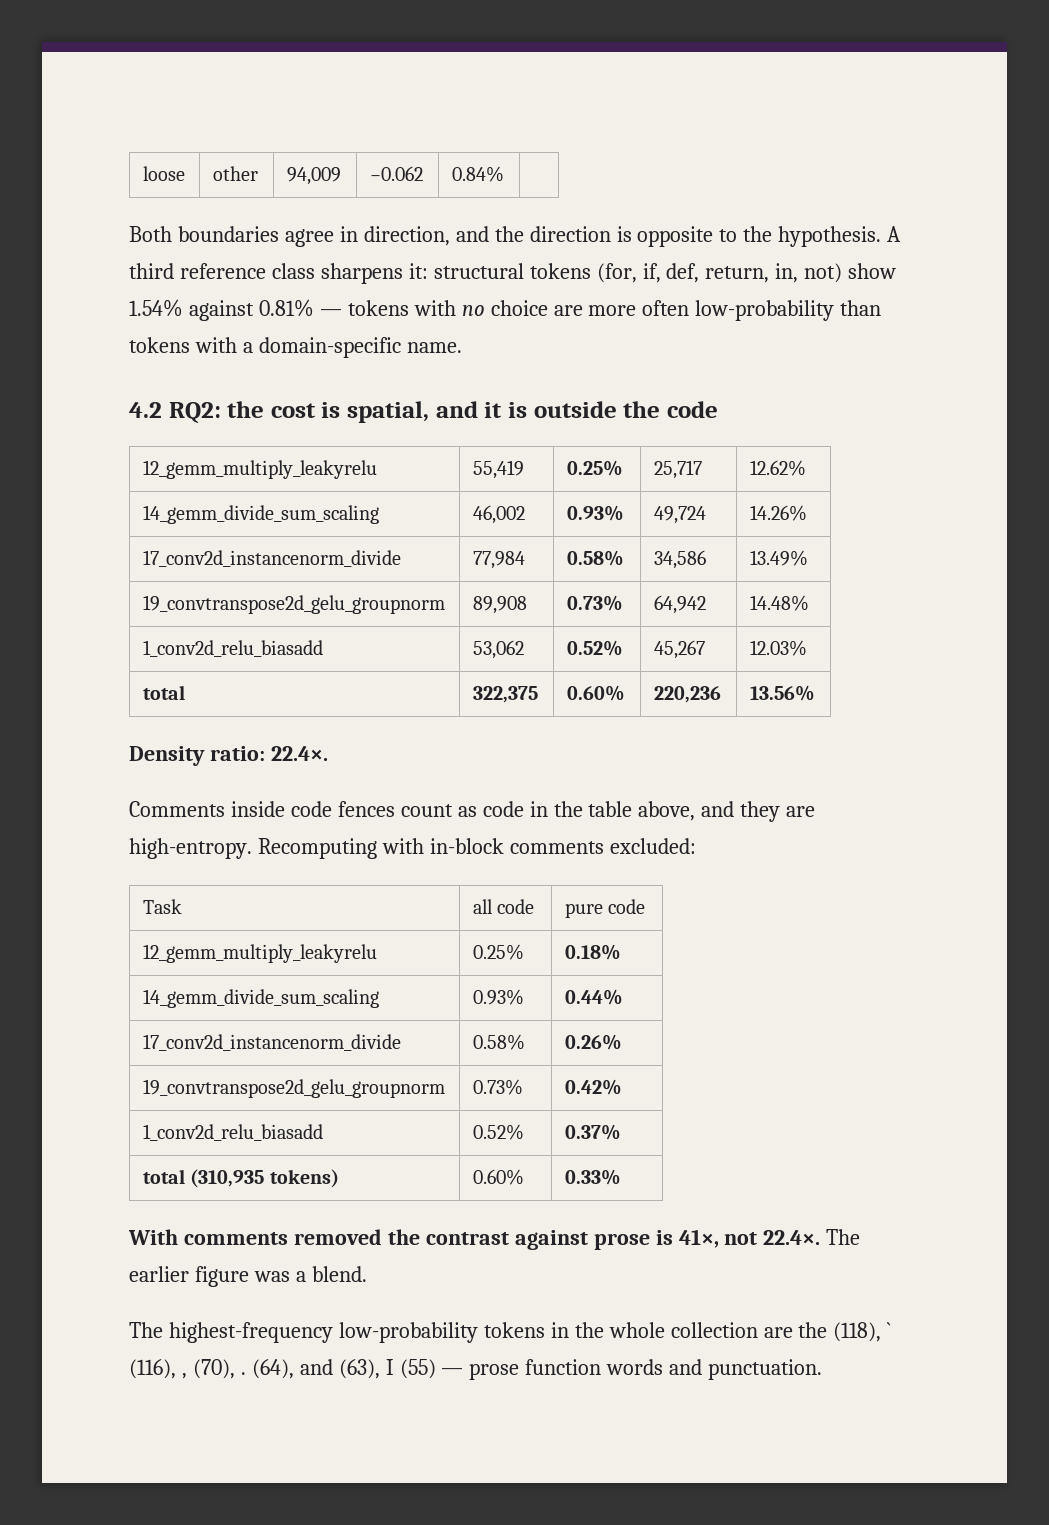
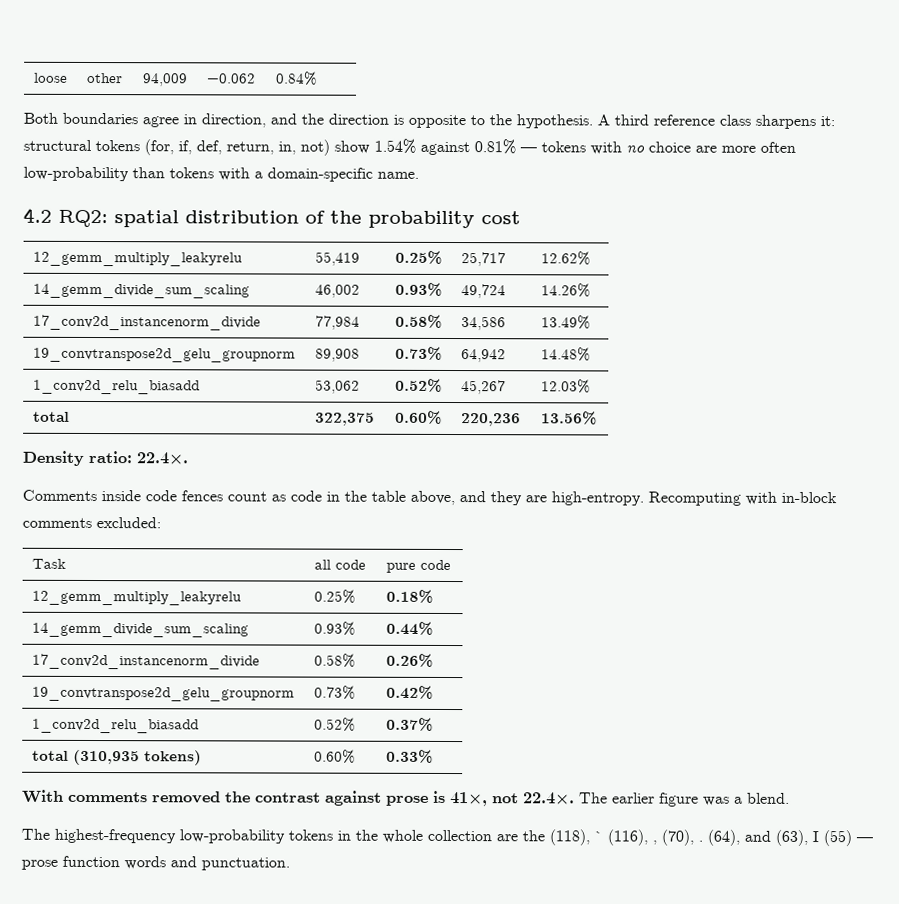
- 4.2 RQ2: the cost is spatial, and it is outside the code
+ 4.2 RQ2: spatial distribution of the probability cost

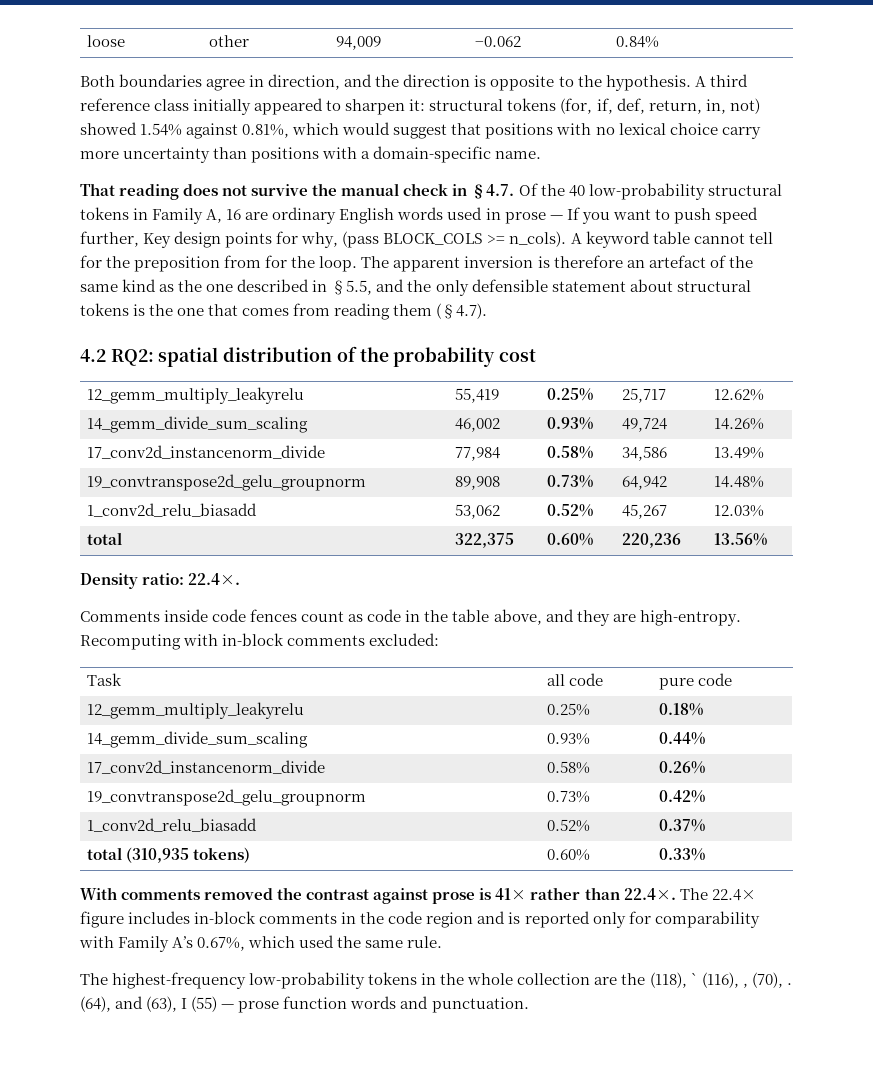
- A third reference class sharpens it: structural tokens (for, if, def, return, in, not) show 1.54% against 0.81% — tokens with no choice are more often low-probability than tokens with a domain-specific name.
+ A third reference class initially appeared to sharpen it: structural tokens (for, if, def, return, in, not) showed 1.54% against 0.81%, which would suggest that positions with no lexical choice carry more uncertainty than positions with a domain-specific name.
+ That reading does not survive the manual check in §4.7. Of the 40 low-probability structural tokens in Family A, 16 are ordinary English words used in prose — If you want to push speed further, Key design points for why, (pass BLOCK_COLS >= n_cols). A keyword table cannot tell for the preposition from for the loop. The apparent inversion is therefore an artefact of the same kind as the one described in §5.5, and the only defensible statement about structural tokens is the one that comes from reading them (§4.7).
- With comments removed the contrast against prose is 41×, not 22.4×. The earlier figure was a blend.
+ With comments removed the contrast against prose is 41× rather than 22.4×. The 22.4× figure includes in-block comments in the code region and is reported only for comparability with Family A’s 0.67%, which used the same rule.

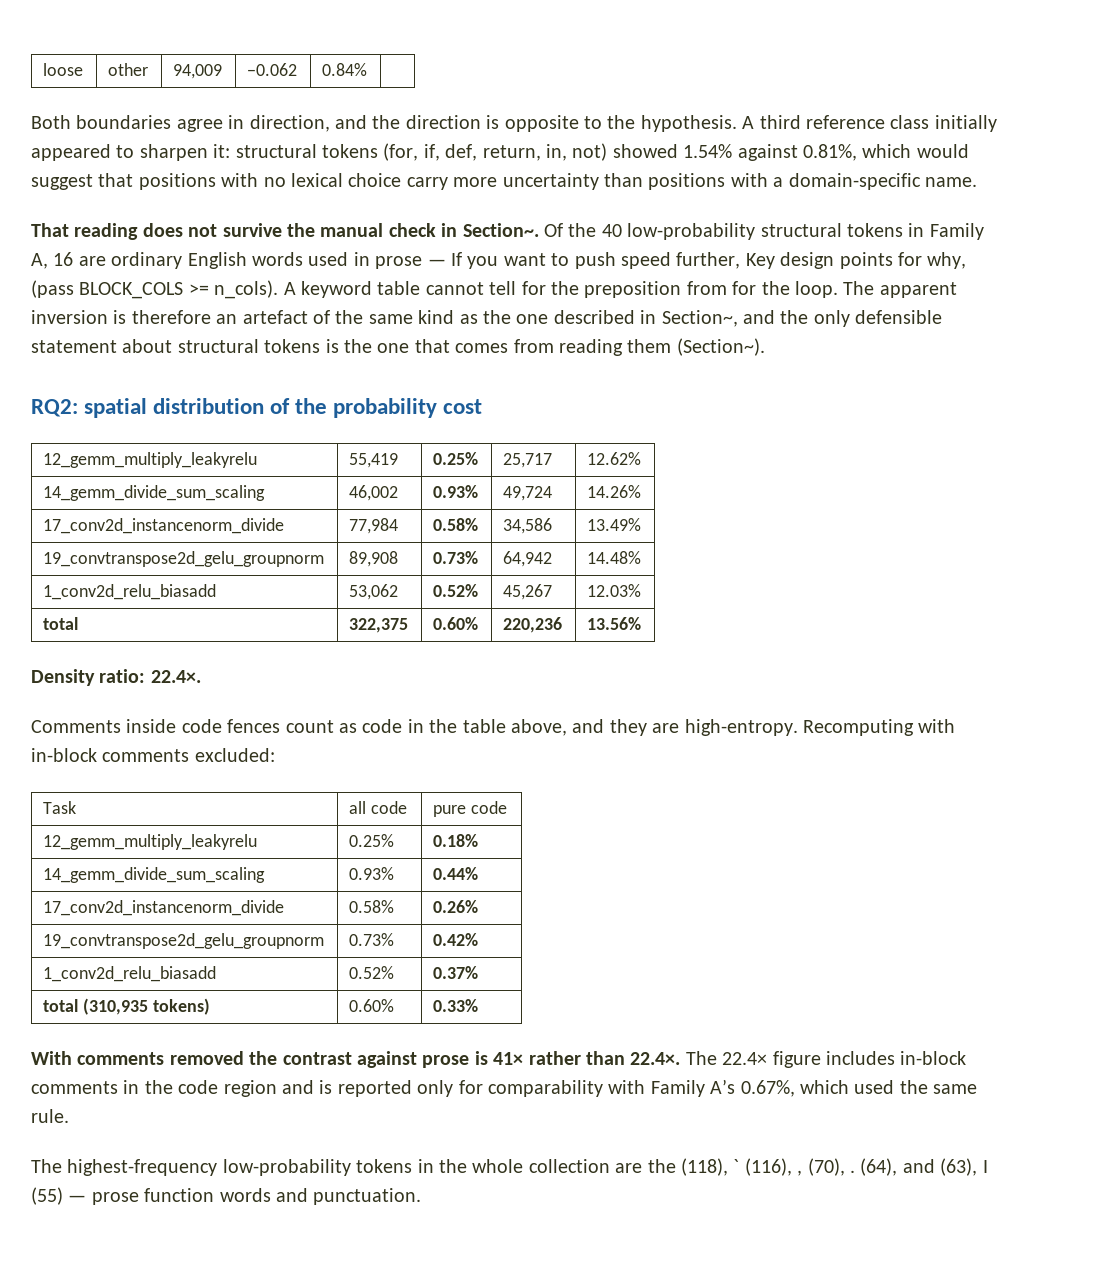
- That reading does not survive the manual check in §4.7. Of the 40 low-probability structural tokens in Family A, 16 are ordinary English words used in prose — If you want to push speed further, Key design points for why, (pass BLOCK_COLS >= n_cols).
+ That reading does not survive the manual check in Section~. Of the 40 low-probability structural tokens in Family A, 16 are ordinary English words used in prose — If you want to push speed further, Key design points for why, (pass BLOCK_COLS >= n_cols).
- The apparent inversion is therefore an artefact of the same kind as the one described in §5.5, and the only defensible statement about structural tokens is the one that comes from reading them (§4.7).
- 4.2 RQ2: spatial distribution of the probability cost
+ The apparent inversion is therefore an artefact of the same kind as the one described in Section~, and the only defensible statement about structural tokens is the one that comes from reading them (Section~).
+ RQ2: spatial distribution of the probability cost

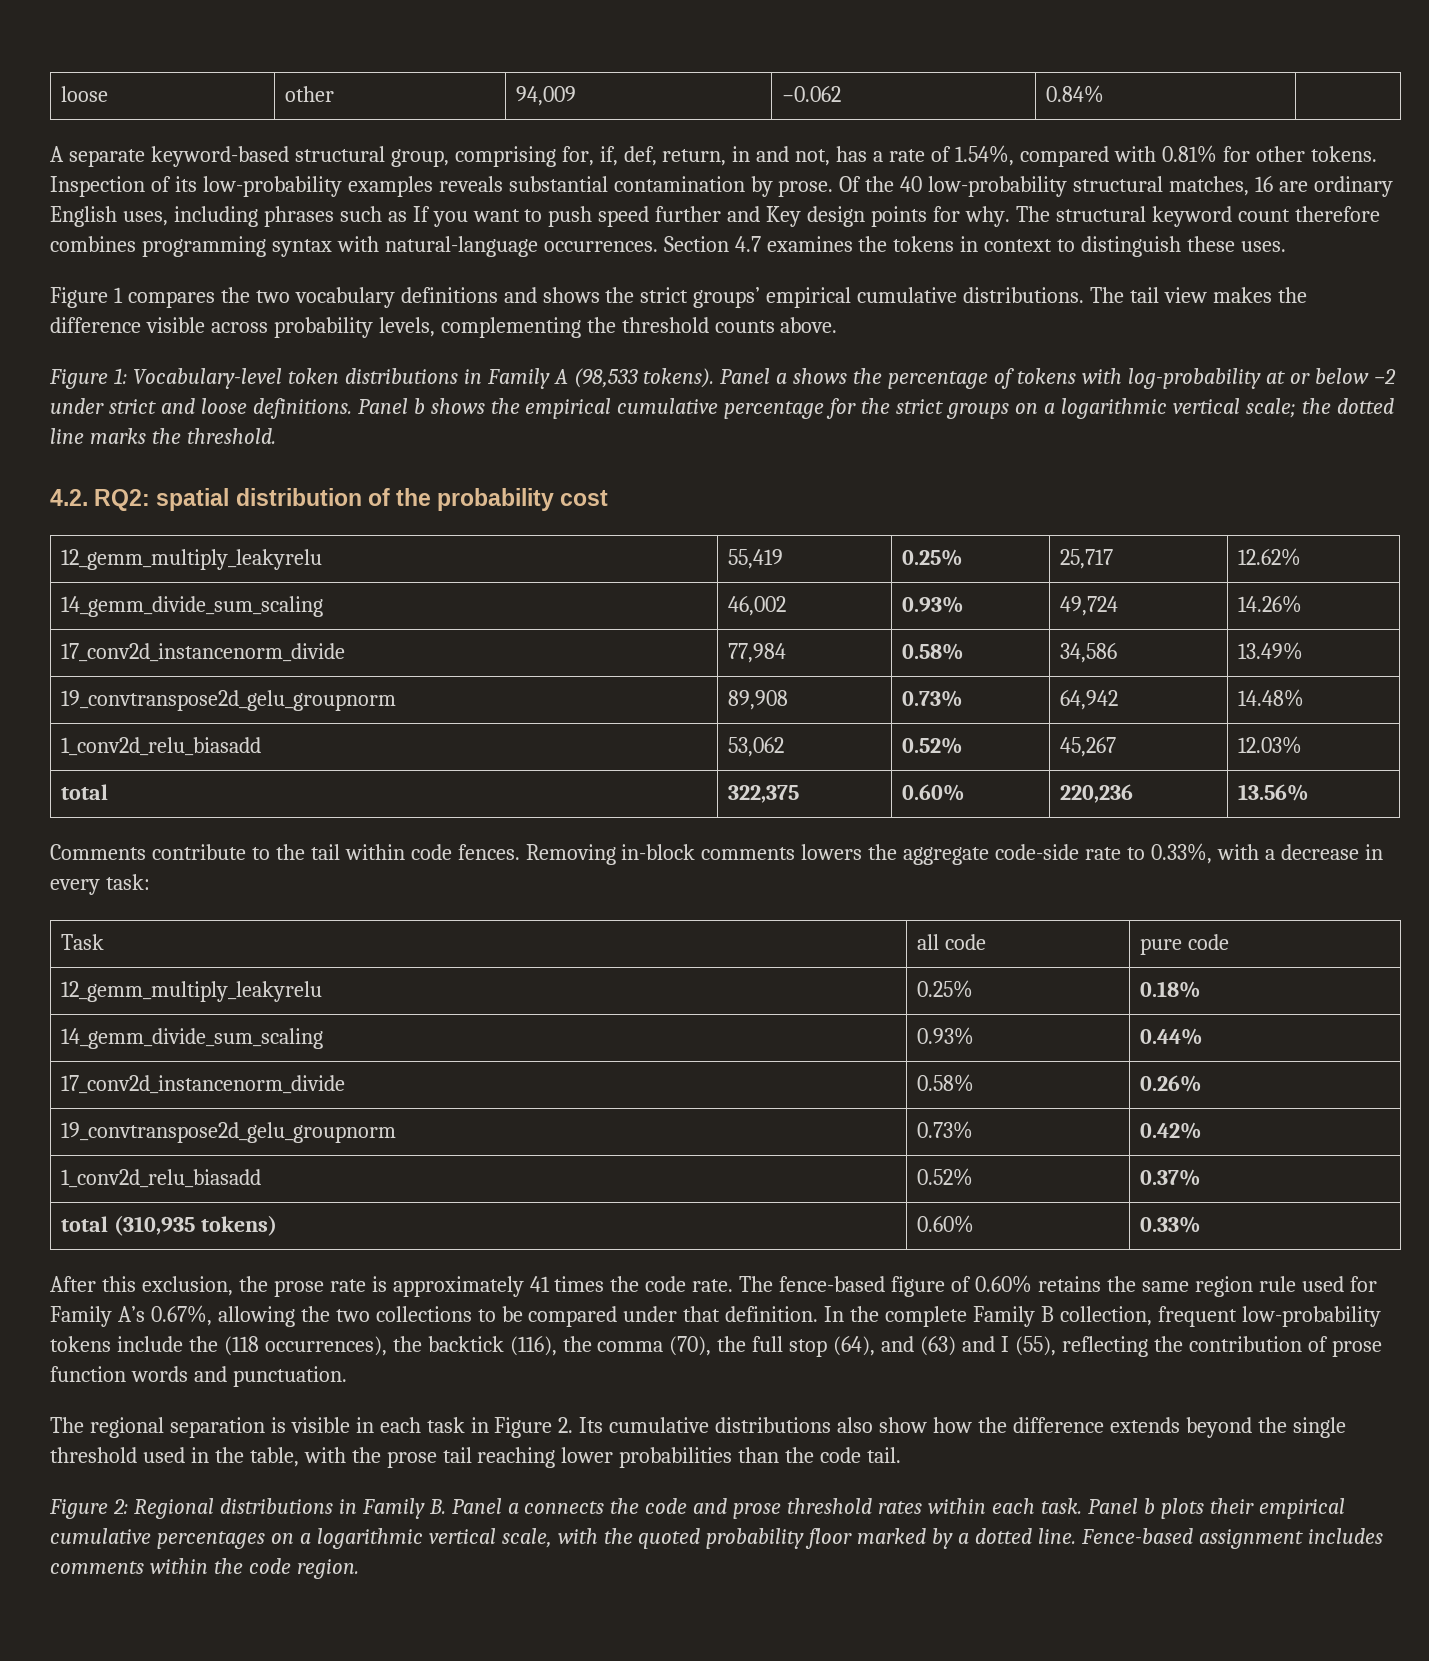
- Both boundaries agree in direction, and the direction is opposite to the hypothesis. A third reference class initially appeared to sharpen it: structural tokens (for, if, def, return, in, not) showed 1.54% against 0.81%, which would suggest that positions with no lexical choice carry more uncertainty than positions with a domain-specific name.
- That reading does not survive the manual check in Section~.
+ A separate keyword-based structural group, comprising for, if, def, return, in and not, has a rate of 1.54%, compared with 0.81% for other tokens. Inspection of its low-probability examples reveals substantial contamination by prose.
- Of the 40 low-probability structural tokens in Family A, 16 are ordinary English words used in prose — If you want to push speed further, Key design points for why, (pass BLOCK_COLS >= n_cols). A keyword table cannot tell for the preposition from for the loop. The apparent inversion is therefore an artefact of the same kind as the one described in Section~, and the only defensible statement about structural tokens is the one that comes from reading them (Section~).
- RQ2: spatial distribution of the probability cost
+ Of the 40 low-probability structural matches, 16 are ordinary English uses, including phrases such as If you want to push speed further and Key design points for why. The structural keyword count therefore combines programming syntax with natural-language occurrences. Section 4.7 examines the tokens in context to distinguish these uses.
+ Figure 1 compares the two vocabulary definitions and shows the strict groups’ empirical cumulative distributions. The tail view makes the difference visible across probability levels, complementing the threshold counts above.
+ Figure 1: Vocabulary-level token distributions in Family A (98,533 tokens). Panel a shows the percentage of tokens with log-probability at or below −2 under strict and loose definitions. Panel b shows the empirical cumulative percentage for the strict groups on a logarithmic vertical scale; the dotted line marks the threshold.
+ 4.2. RQ2: spatial distribution of the probability cost
- Density ratio: 22.4×.
- Comments inside code fences count as code in the table above, and they are high-entropy. Recomputing with in-block comments excluded:
+ Comments contribute to the tail within code fences. Removing in-block comments lowers the aggregate code-side rate to 0.33%, with a decrease in every task:
- With comments removed the contrast against prose is 41× rather than 22.4×. The 22.4× figure includes in-block comments in the code region and is reported only for comparability with Family A’s 0.67%, which used the same rule.
- The highest-frequency low-probability tokens in the whole collection are the (118), ` (116), , (70), . (64), and (63), I (55) — prose function words and punctuation.
+ After this exclusion, the prose rate is approximately 41 times the code rate. The fence-based figure of 0.60% retains the same region rule used for Family A’s 0.67%, allowing the two collections to be compared under that definition. In the complete Family B collection, frequent low-probability tokens include the (118 occurrences), the backtick (116), the comma (70), the full stop (64), and (63) and I (55), reflecting the contribution of prose function words and punctuation.
+ The regional separation is visible in each task in Figure 2. Its cumulative distributions also show how the difference extends beyond the single threshold used in the table, with the prose tail reaching lower probabilities than the code tail.
+ Figure 2: Regional distributions in Family B. Panel a connects the code and prose threshold rates within each task. Panel b plots their empirical cumulative percentages on a logarithmic vertical scale, with the quoted probability floor marked by a dotted line. Fence-based assignment includes comments within the code region.

